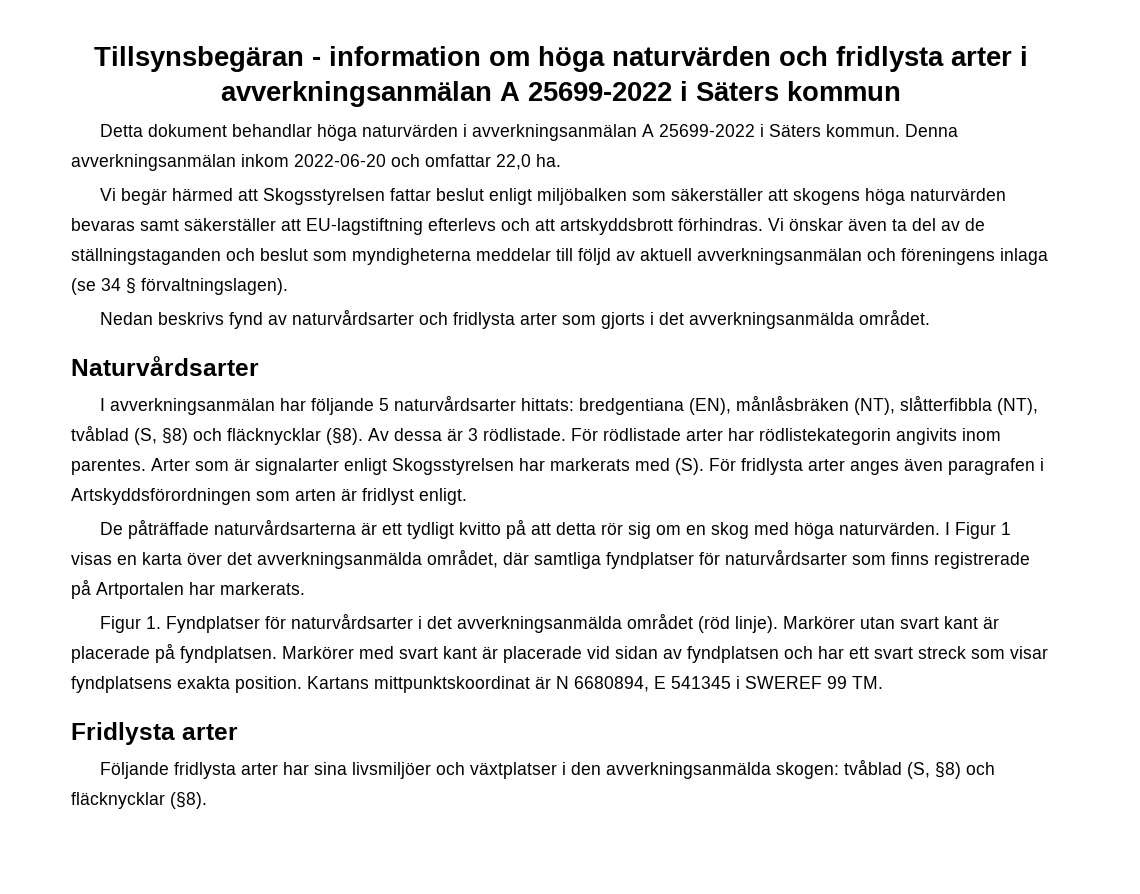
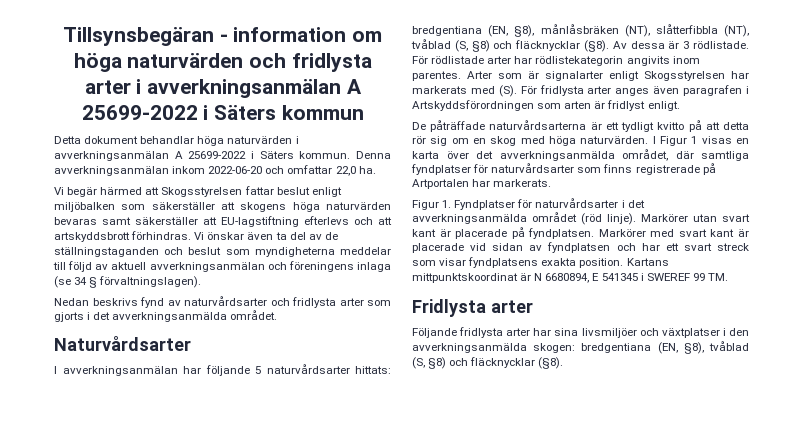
- I avverkningsanmälan har följande 5 naturvårdsarter hittats: bredgentiana (EN), månlåsbräken (NT), slåtterfibbla (NT), tvåblad (S, §8) och fläcknycklar (§8).
+ I avverkningsanmälan har följande 5 naturvårdsarter hittats: bredgentiana (EN, §8), månlåsbräken (NT), slåtterfibbla (NT), tvåblad (S, §8) och fläcknycklar (§8).
- Följande fridlysta arter har sina livsmiljöer och växtplatser i den avverkningsanmälda skogen: tvåblad (S, §8) och fläcknycklar (§8).
+ Följande fridlysta arter har sina livsmiljöer och växtplatser i den avverkningsanmälda skogen: bredgentiana (EN, §8), tvåblad (S, §8) och fläcknycklar (§8).

